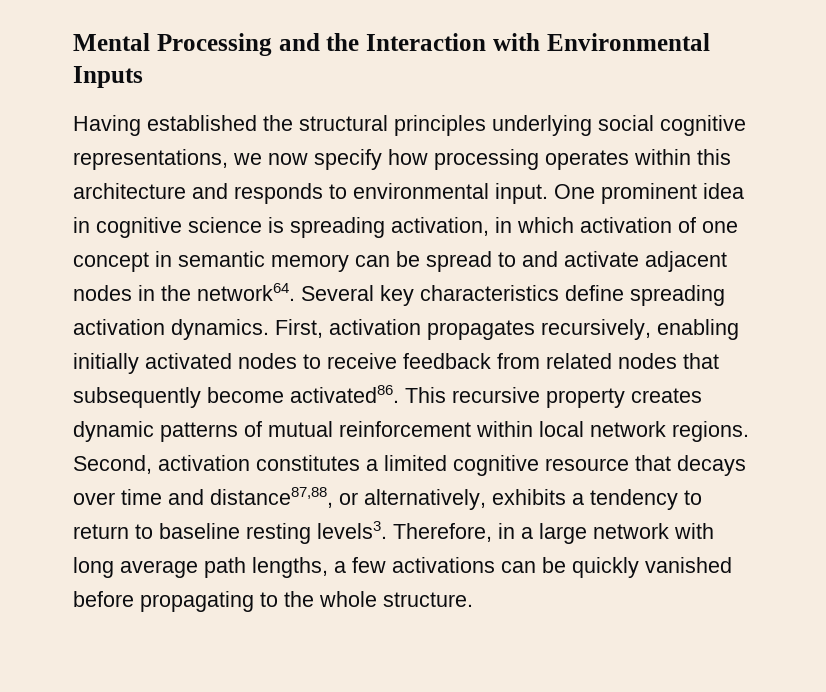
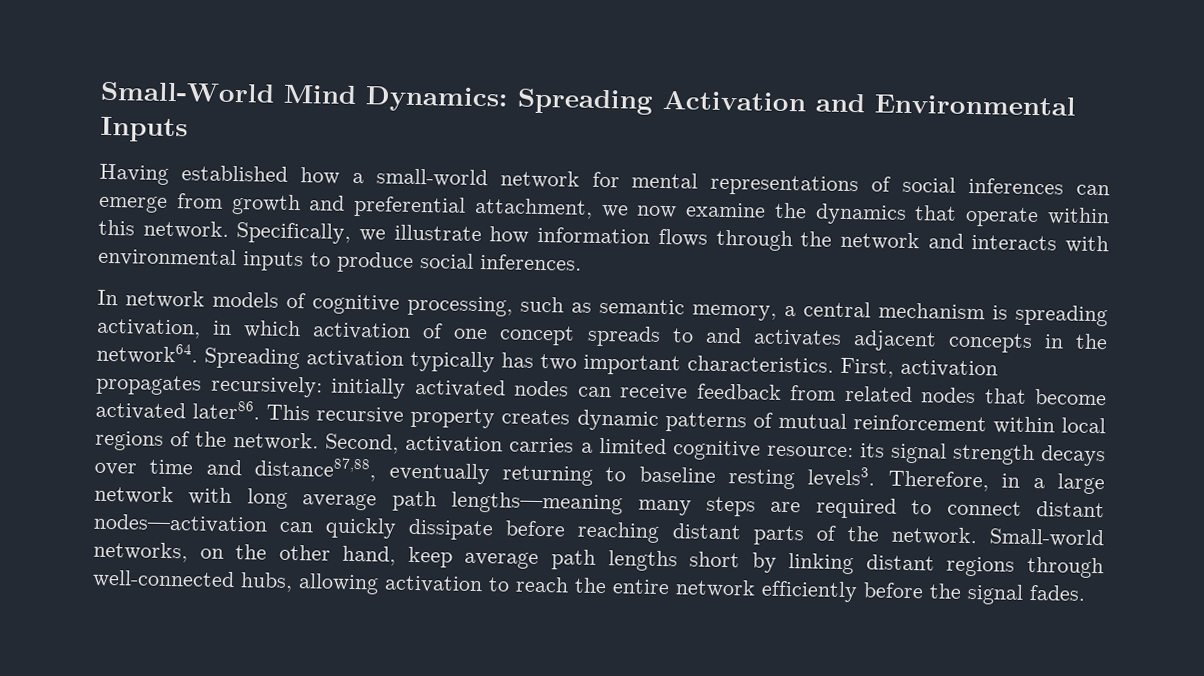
- Mental Processing and the Interaction with Environmental Inputs
- Having established the structural principles underlying social cognitive representations, we now specify how processing operates within this architecture and responds to environmental input. One prominent idea in cognitive science is spreading activation, in which activation of one concept in semantic memory can be spread to and activate adjacent nodes in the network64. Several key characteristics define spreading activation dynamics.
+ Small-World Mind Dynamics: Spreading Activation and Environmental Inputs
+ Having established how a small-world network for mental representations of social inferences can emerge from growth and preferential attachment, we now examine the dynamics that operate within this network. Specifically, we illustrate how information flows through the network and interacts with environmental inputs to produce social inferences.
+ In network models of cognitive processing, such as semantic memory, a central mechanism is spreading activation, in which activation of one concept spreads to and activates adjacent concepts in the network64. Spreading activation typically has two important characteristics.
- First, activation propagates recursively, enabling initially activated nodes to receive feedback from related nodes that subsequently become activated86.
+ First, activation propagates recursively: initially activated nodes can receive feedback from related nodes that become activated later86.
- This recursive property creates dynamic patterns of mutual reinforcement within local network regions.
+ This recursive property creates dynamic patterns of mutual reinforcement within local regions of the network.
- Second, activation constitutes a limited cognitive resource that decays over time and distance87,88, or alternatively, exhibits a tendency to return to baseline resting levels3.
+ Second, activation carries a limited cognitive resource: its signal strength decays over time and distance87,88, eventually returning to baseline resting levels3.
- Therefore, in a large network with long average path lengths, a few activations can be quickly vanished before propagating to the whole structure.
+ Therefore, in a large network with long average path lengths—meaning many steps are required to connect distant nodes—activation can quickly dissipate before reaching distant parts of the network. Small-world networks, on the other hand, keep average path lengths short by linking distant regions through well-connected hubs, allowing activation to reach the entire network efficiently before the signal fades.

